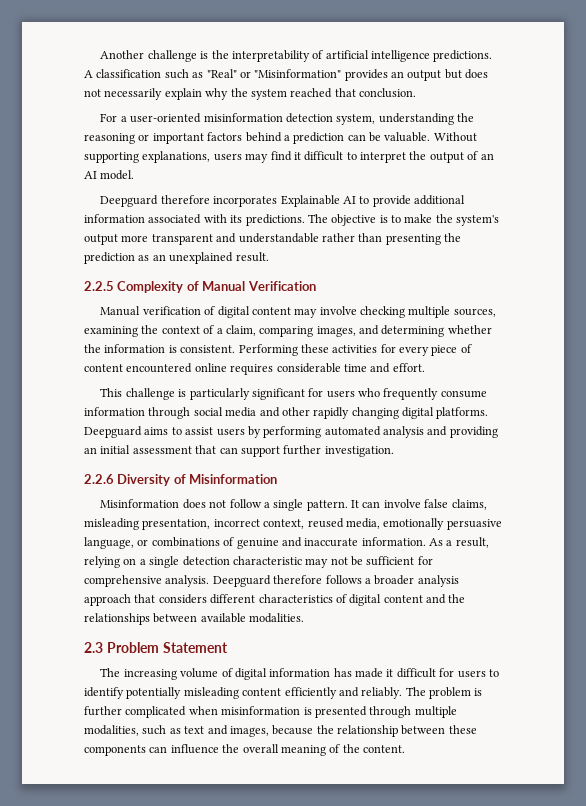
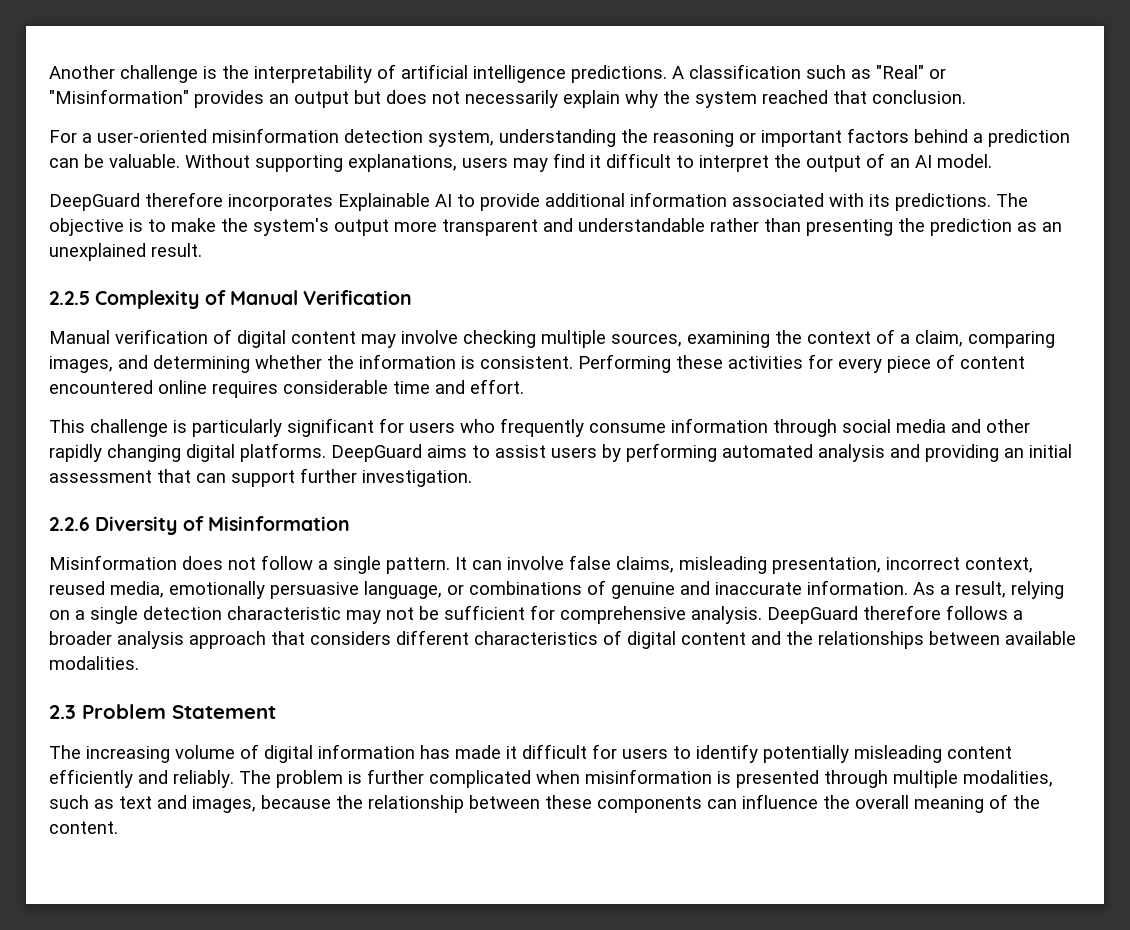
- Deepguard therefore incorporates Explainable AI to provide additional information associated with its predictions.
+ DeepGuard therefore incorporates Explainable AI to provide additional information associated with its predictions.
- Deepguard aims to assist users by performing automated analysis and providing an initial assessment that can support further investigation.
+ DeepGuard aims to assist users by performing automated analysis and providing an initial assessment that can support further investigation.
- Deepguard therefore follows a broader analysis approach that considers different characteristics of digital content and the relationships between available modalities.
+ DeepGuard therefore follows a broader analysis approach that considers different characteristics of digital content and the relationships between available modalities.

